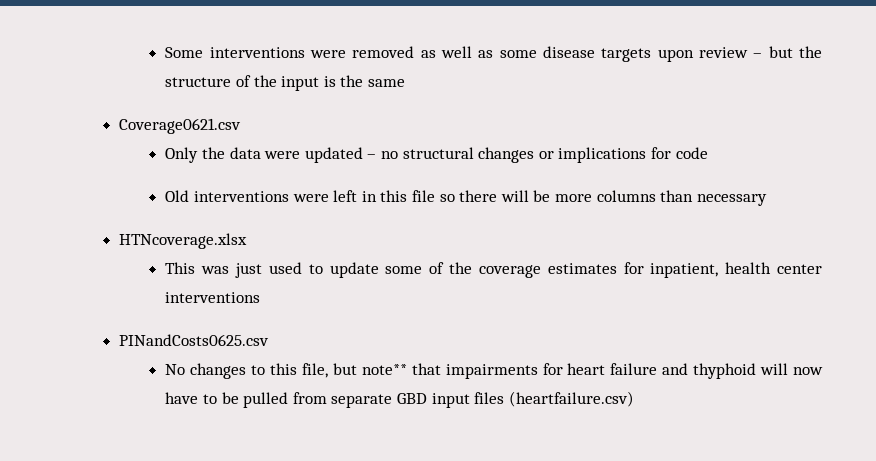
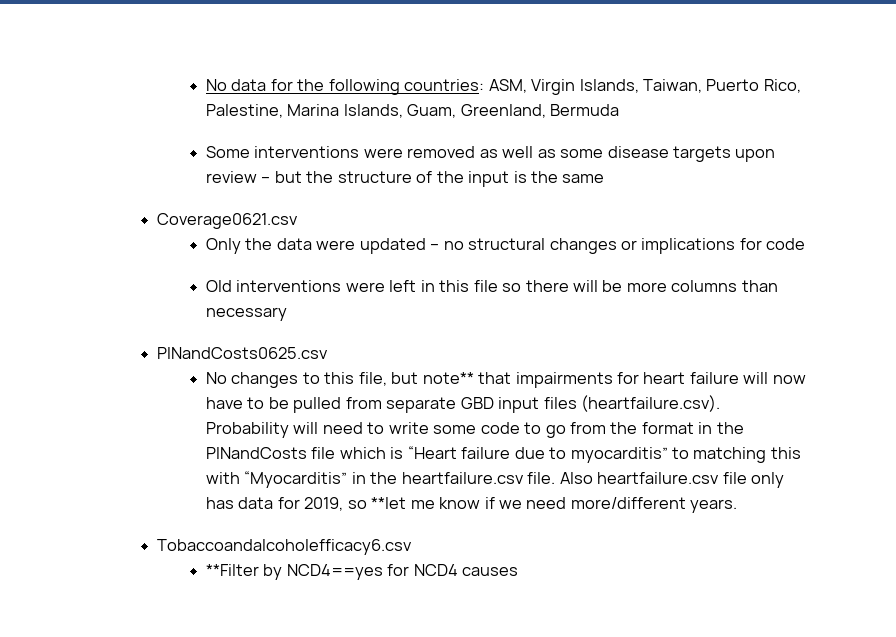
+ No data for the following countries: ASM, Virgin Islands, Taiwan, Puerto Rico, Palestine, Marina Islands, Guam, Greenland, Bermuda
- HTNcoverage.xlsx
- This was just used to update some of the coverage estimates for inpatient, health center interventions
- No changes to this file, but note** that impairments for heart failure and thyphoid will now have to be pulled from separate GBD input files (heartfailure.csv)
+ No changes to this file, but note** that impairments for heart failure will now have to be pulled from separate GBD input files (heartfailure.csv). Probability will need to write some code to go from the format in the PINandCosts file which is “Heart failure due to myocarditis” to matching this with “Myocarditis” in the heartfailure.csv file. Also heartfailure.csv file only has data for 2019, so **let me know if we need more/different years.
+ Tobaccoandalcoholefficacy6.csv
+ **Filter by NCD4==yes for NCD4 causes

